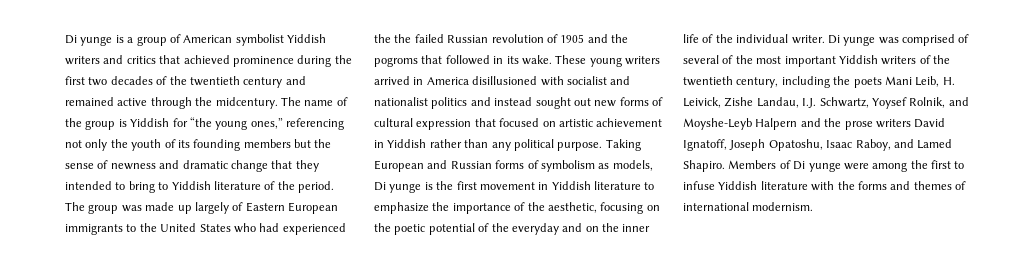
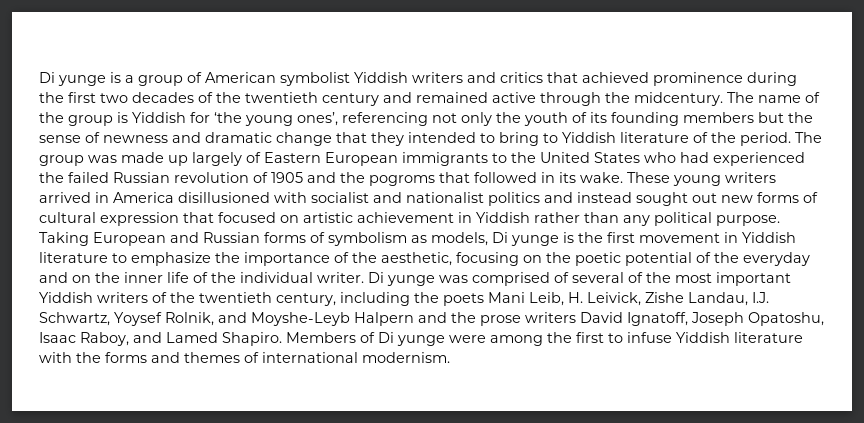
- The name of the group is Yiddish for “the young ones,” referencing not only the youth of its founding members but the sense of newness and dramatic change that they intended to bring to Yiddish literature of the period.
+ The name of the group is Yiddish for ‘the young ones’, referencing not only the youth of its founding members but the sense of newness and dramatic change that they intended to bring to Yiddish literature of the period.
- The group was made up largely of Eastern European immigrants to the United States who had experienced the the failed Russian revolution of 1905 and the pogroms that followed in its wake.
+ The group was made up largely of Eastern European immigrants to the United States who had experienced the failed Russian revolution of 1905 and the pogroms that followed in its wake.

